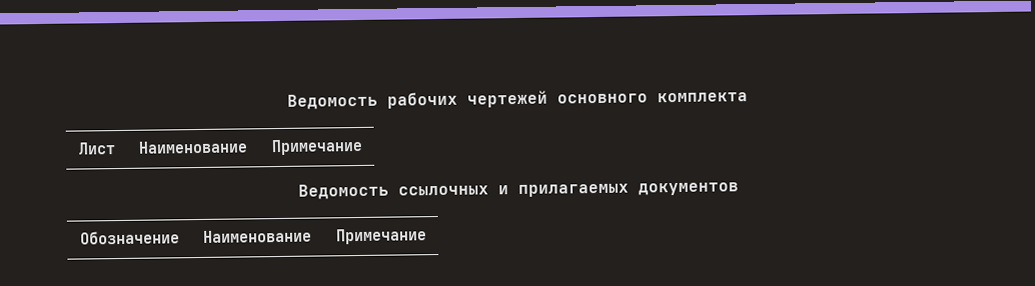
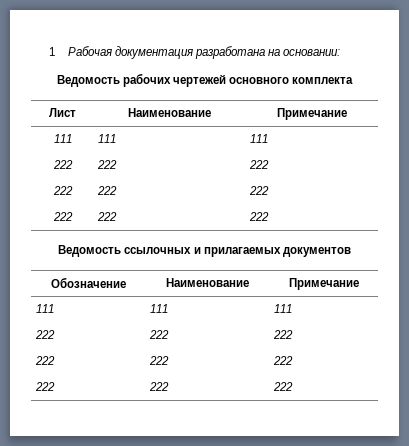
+ 1 Рабочая документация разработана на основании:
  Лист | Наименование | Примечание
+ 111 | 111 | 111
+ 222 | 222 | 222
+ 222 | 222 | 222
+ 222 | 222 | 222
  Обозначение | Наименование | Примечание
+ 111 | 111 | 111
+ 222 | 222 | 222
+ 222 | 222 | 222
+ 222 | 222 | 222

